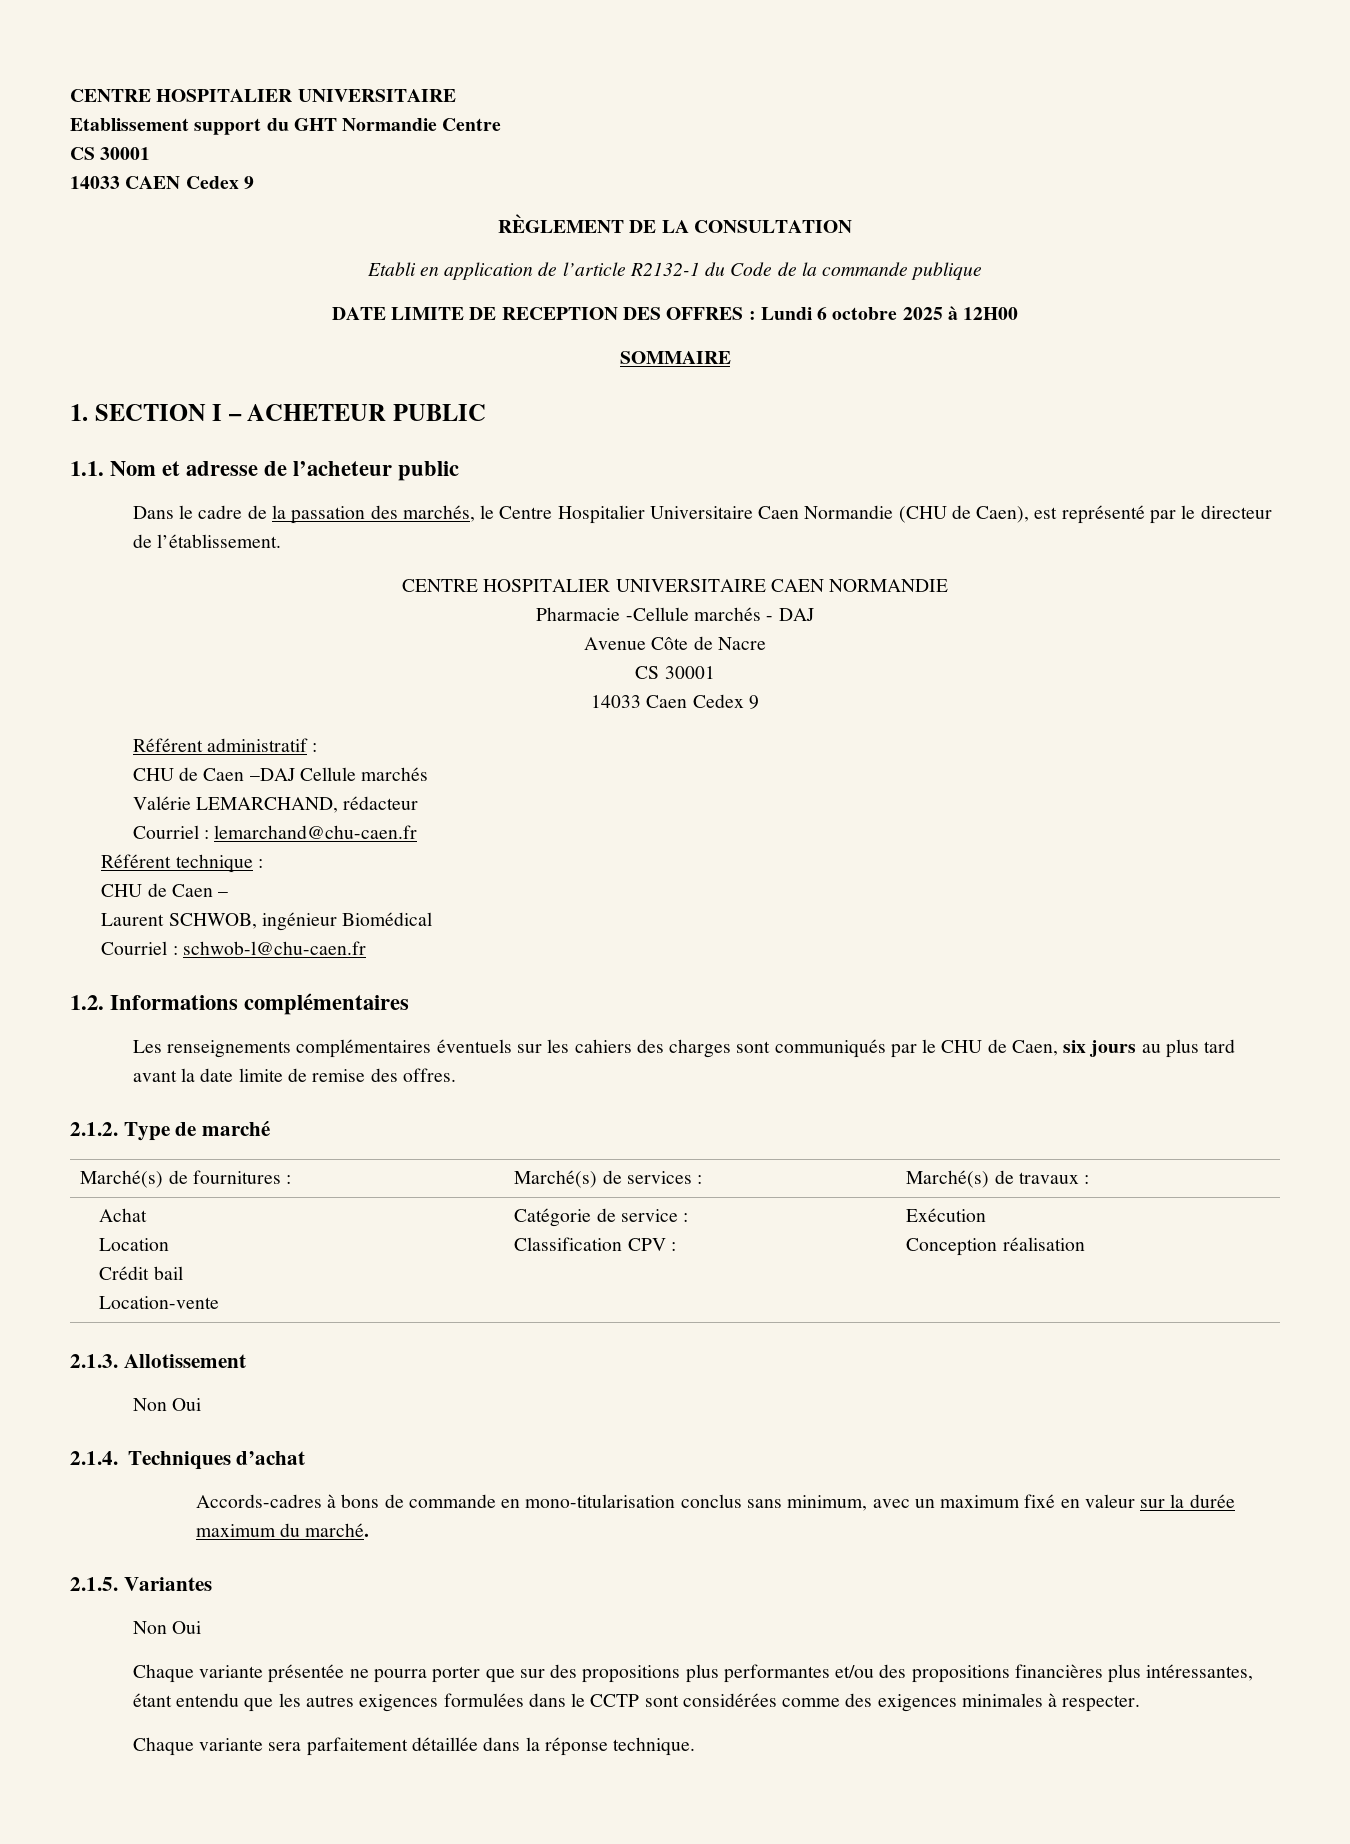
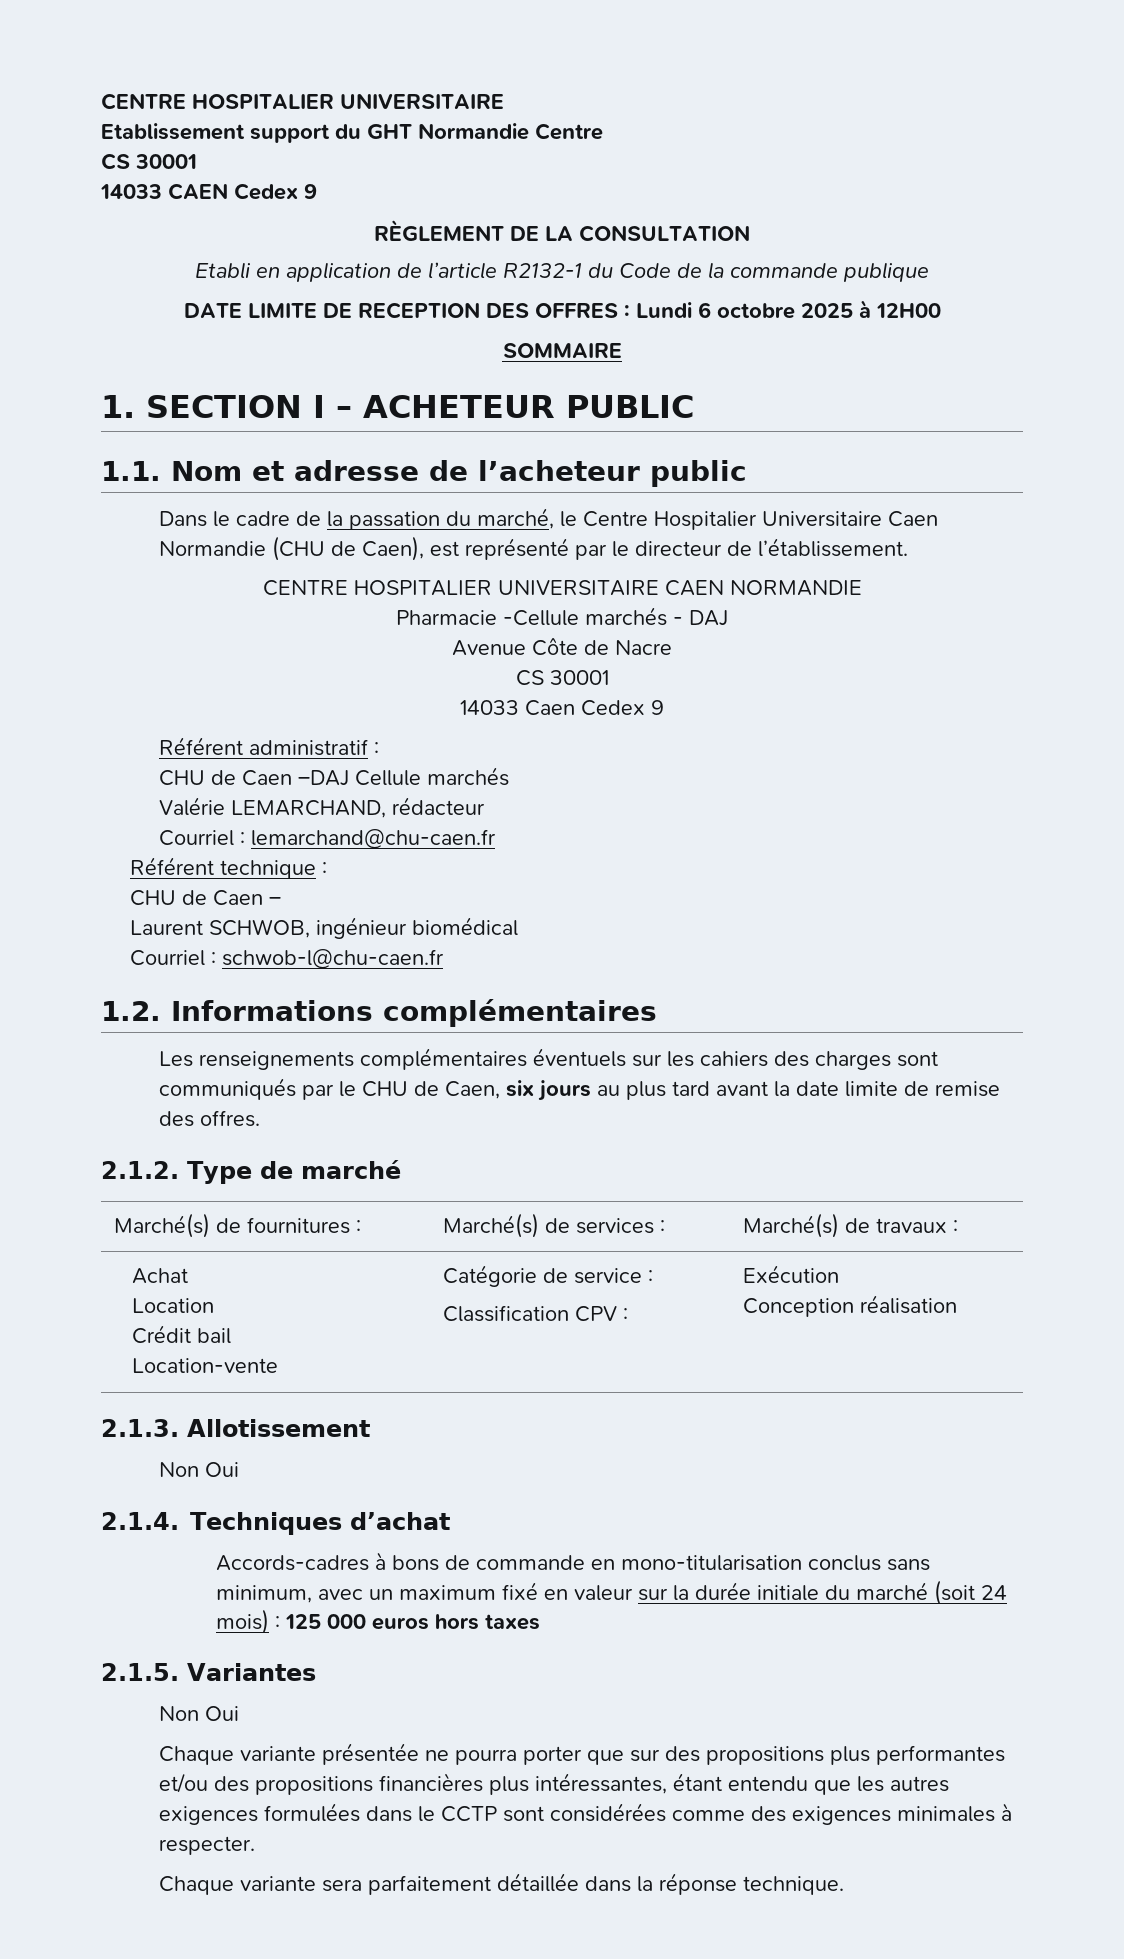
- Dans le cadre de la passation des marchés, le Centre Hospitalier Universitaire Caen Normandie (CHU de Caen), est représenté par le directeur de l’établissement.
+ Dans le cadre de la passation du marché, le Centre Hospitalier Universitaire Caen Normandie (CHU de Caen), est représenté par le directeur de l’établissement.
- Laurent SCHWOB, ingénieur Biomédical
+ Laurent SCHWOB, ingénieur biomédical
- Accords-cadres à bons de commande en mono-titularisation conclus sans minimum, avec un maximum fixé en valeur sur la durée maximum du marché.
+ Accords-cadres à bons de commande en mono-titularisation conclus sans minimum, avec un maximum fixé en valeur sur la durée initiale du marché (soit 24 mois) : 125 000 euros hors taxes

